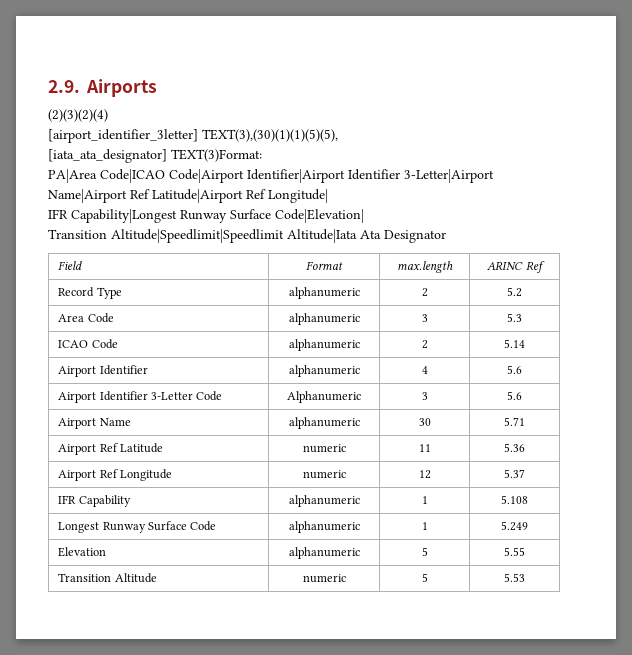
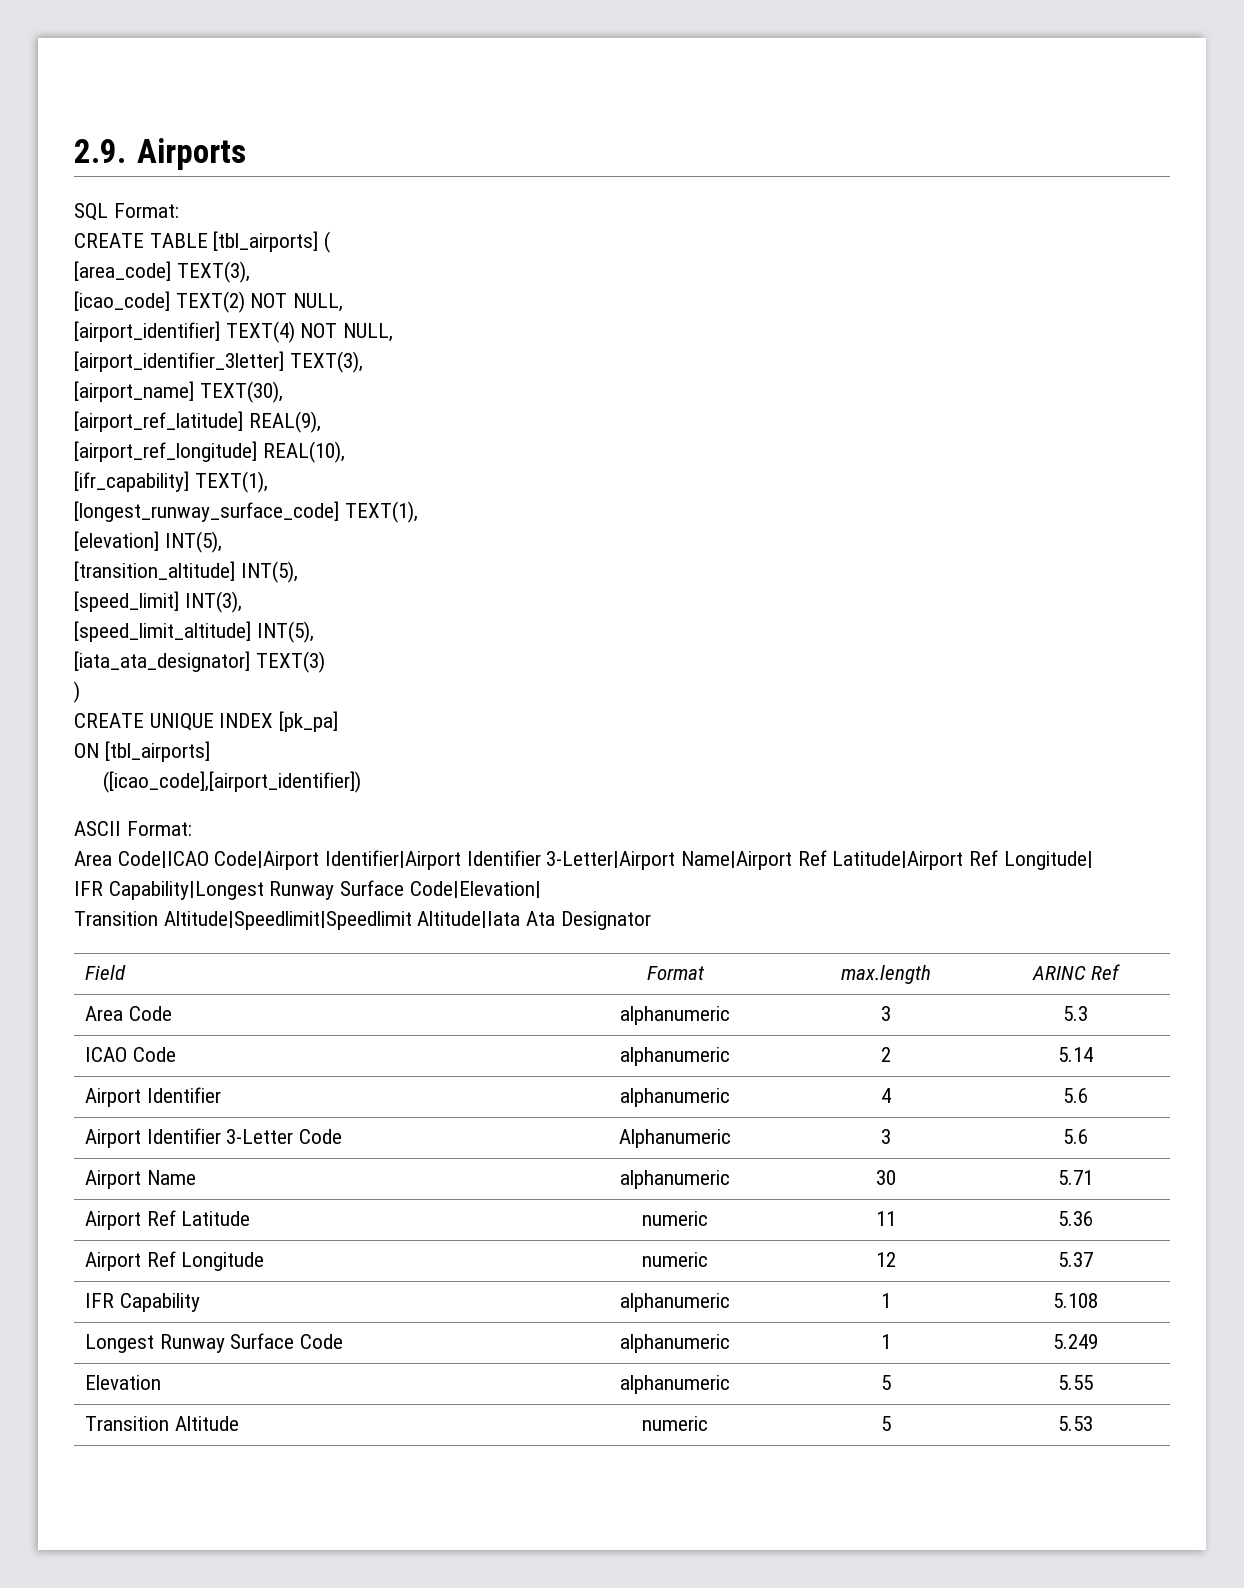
- (2)(3)(2)(4)
- [airport_identifier_3letter] TEXT(3),(30)(1)(1)(5)(5),
- [iata_ata_designator] TEXT(3)Format:
- PA|Area Code|ICAO Code|Airport Identifier|Airport Identifier 3-Letter|Airport Name|Airport Ref Latitude|Airport Ref Longitude|
+ SQL Format:
+ CREATE TABLE [tbl_airports] (
+ [area_code] TEXT(3),
+ [icao_code] TEXT(2) NOT NULL,
+ [airport_identifier] TEXT(4) NOT NULL,
+ [airport_identifier_3letter] TEXT(3),
+ [airport_name] TEXT(30),
+ [airport_ref_latitude] REAL(9),
+ [airport_ref_longitude] REAL(10),
+ [ifr_capability] TEXT(1),
+ [longest_runway_surface_code] TEXT(1),
+ [elevation] INT(5),
+ [transition_altitude] INT(5),
+ [speed_limit] INT(3),
+ [speed_limit_altitude] INT(5),
+ [iata_ata_designator] TEXT(3)
+ )
+ CREATE UNIQUE INDEX [pk_pa]
+ ON [tbl_airports]
+ ([icao_code],[airport_identifier])
+ ASCII Format:
+ Area Code|ICAO Code|Airport Identifier|Airport Identifier 3-Letter|Airport Name|Airport Ref Latitude|Airport Ref Longitude|
- Record Type | alphanumeric | 2 | 5.2

